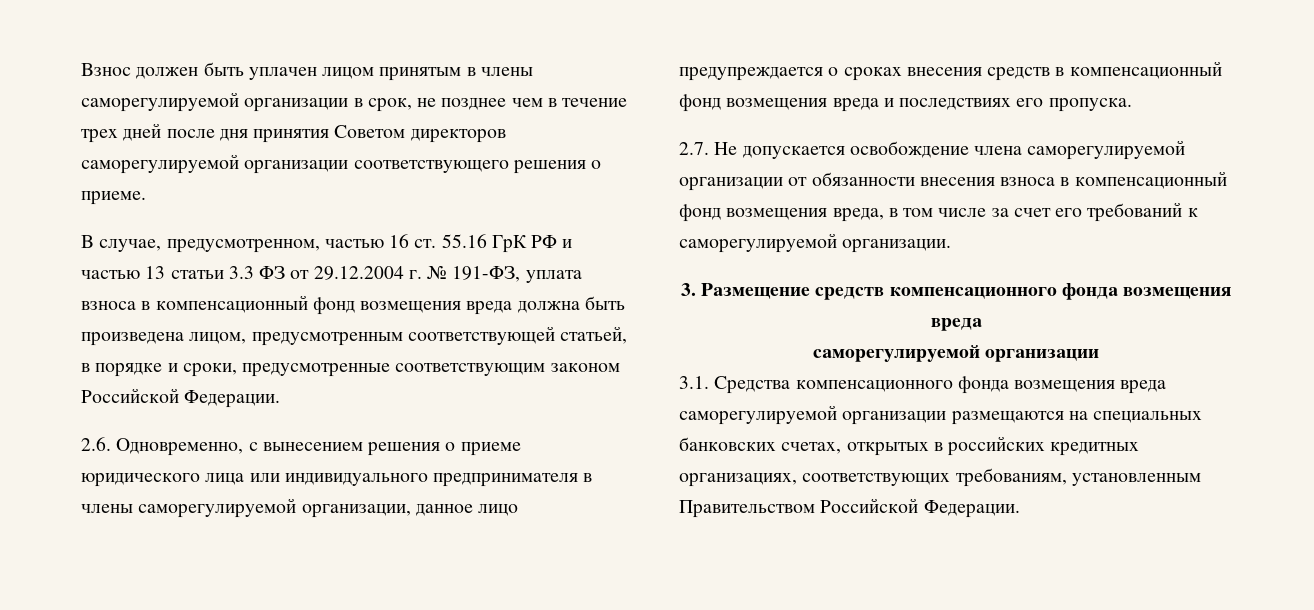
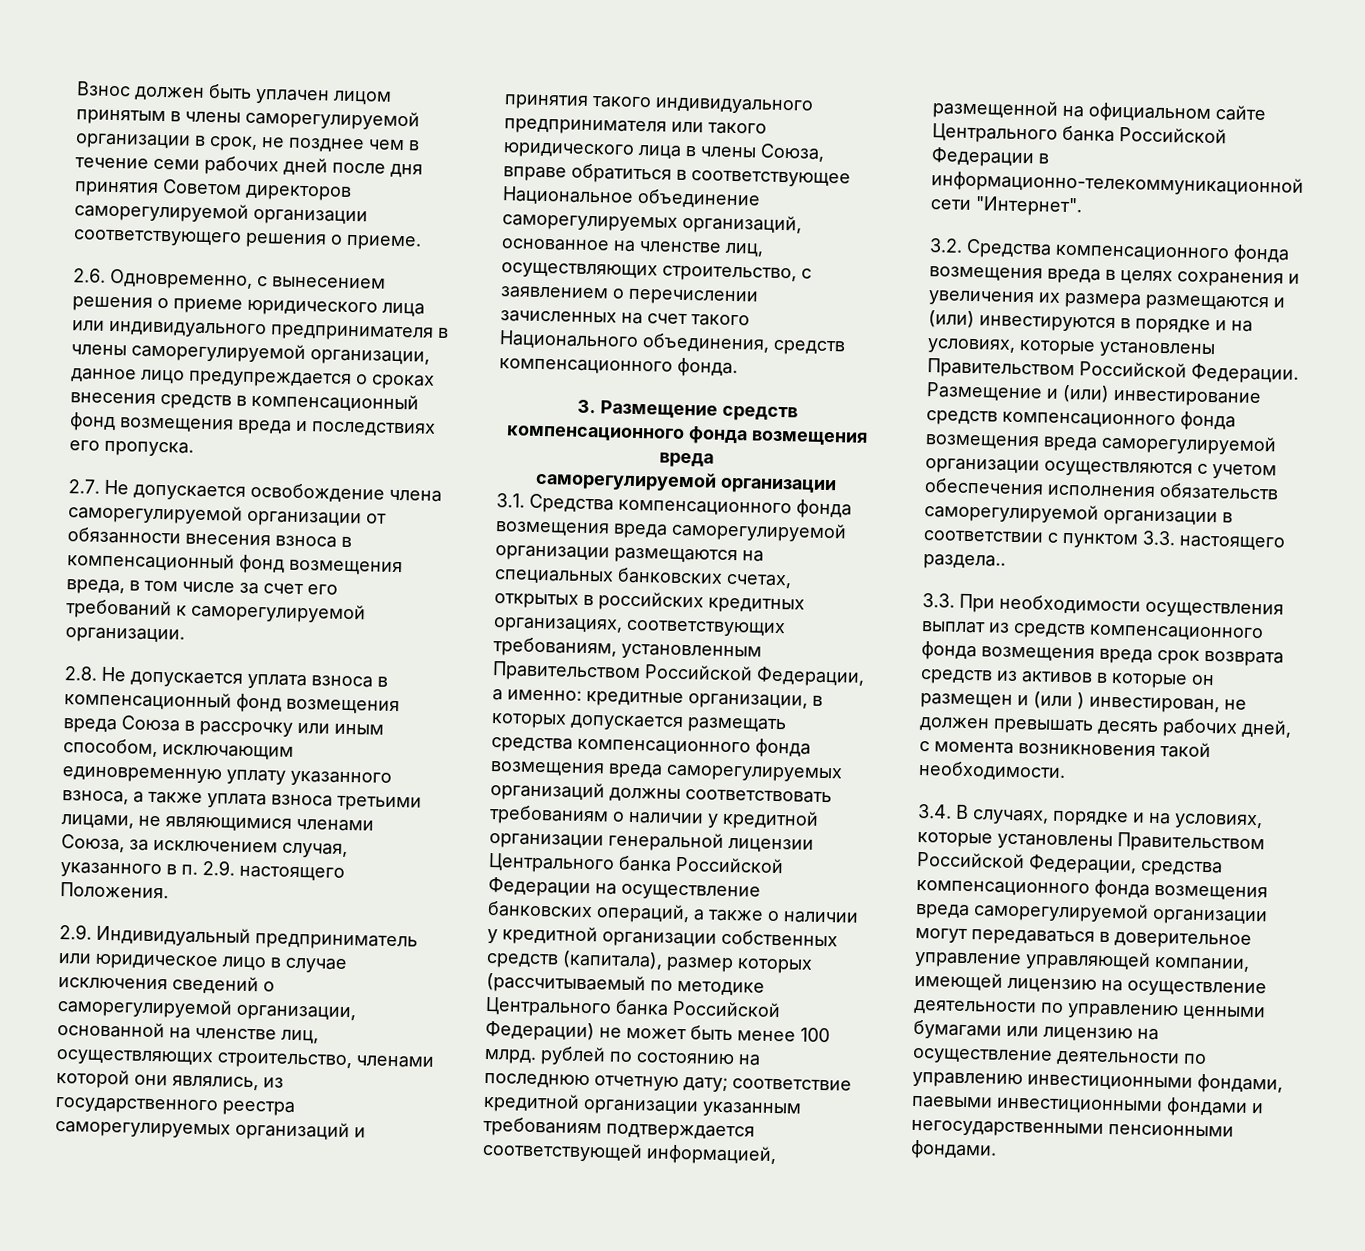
- Взнос должен быть уплачен лицом принятым в члены саморегулируемой организации в срок, не позднее чем в течение трех дней после дня принятия Советом директоров саморегулируемой организации соответствующего решения о приеме.
+ Взнос должен быть уплачен лицом принятым в члены саморегулируемой организации в срок, не позднее чем в течение семи рабочих дней после дня принятия Советом директоров саморегулируемой организации соответствующего решения о приеме.
- В случае, предусмотренном, частью 16 ст. 55.16 ГрК РФ и частью 13 статьи 3.3 ФЗ от 29.12.2004 г. № 191-ФЗ, уплата взноса в компенсационный фонд возмещения вреда должна быть произведена лицом, предусмотренным соответствующей статьей, в порядке и сроки, предусмотренные соответствующим законом Российской Федерации.
+ 2.8. Не допускается уплата взноса в компенсационный фонд возмещения вреда Союза в рассрочку или иным способом, исключающим единовременную уплату указанного взноса, а также уплата взноса третьими лицами, не являющимися членами Союза, за исключением случая, указанного в п. 2.9. настоящего Положения.
+ 2.9. Индивидуальный предприниматель или юридическое лицо в случае исключения сведений о саморегулируемой организации, основанной на членстве лиц, осуществляющих строительство, членами которой они являлись, из государственного реестра саморегулируемых организаций и принятия такого индивидуального предпринимателя или такого юридического лица в члены Союза, вправе обратиться в соответствующее Национальное объединение саморегулируемых организаций, основанное на членстве лиц, осуществляющих строительство, с заявлением о перечислении зачисленных на счет такого Национального объединения, средств компенсационного фонда.
- 3.1. Средства компенсационного фонда возмещения вреда саморегулируемой организации размещаются на специальных банковских счетах, открытых в российских кредитных организациях, соответствующих требованиям, установленным Правительством Российской Федерации.
+ 3.1. Средства компенсационного фонда возмещения вреда саморегулируемой организации размещаются на специальных банковских счетах, открытых в российских кредитных организациях, соответствующих требованиям, установленным Правительством Российской Федерации, а именно: кредитные организации, в которых допускается размещать средства компенсационного фонда возмещения вреда саморегулируемых организаций должны соответствовать требованиям о наличии у кредитной организации генеральной лицензии Центрального банка Российской Федерации на осуществление банковских операций, а также о наличии у кредитной организации собственных средств (капитала), размер которых (рассчитываемый по методике Центрального банка Российской Федерации) не может быть менее 100 млрд. рублей по состоянию на последнюю отчетную дату; соответствие кредитной организации указанным требованиям подтверждается соответствующей информацией, размещенной на официальном сайте Центрального банка Российской Федерации в информационно-телекоммуникационной сети "Интернет".
+ 3.2. Средства компенсационного фонда возмещения вреда в целях сохранения и увеличения их размера размещаются и (или) инвестируются в порядке и на условиях, которые установлены Правительством Российской Федерации. Размещение и (или) инвестирование средств компенсационного фонда возмещения вреда саморегулируемой организации осуществляются с учетом обеспечения исполнения обязательств саморегулируемой организации в соответствии с пунктом 3.3. настоящего раздела..
+ 3.3. При необходимости осуществления выплат из средств компенсационного фонда возмещения вреда срок возврата средств из активов в которые он размещен и (или ) инвестирован, не должен превышать десять рабочих дней, с момента возникновения такой необходимости.
+ 3.4. В случаях, порядке и на условиях, которые установлены Правительством Российской Федерации, средства компенсационного фонда возмещения вреда саморегулируемой организации могут передаваться в доверительное управление управляющей компании, имеющей лицензию на осуществление деятельности по управлению ценными бумагами или лицензию на осуществление деятельности по управлению инвестиционными фондами, паевыми инвестиционными фондами и негосударственными пенсионными фондами.

